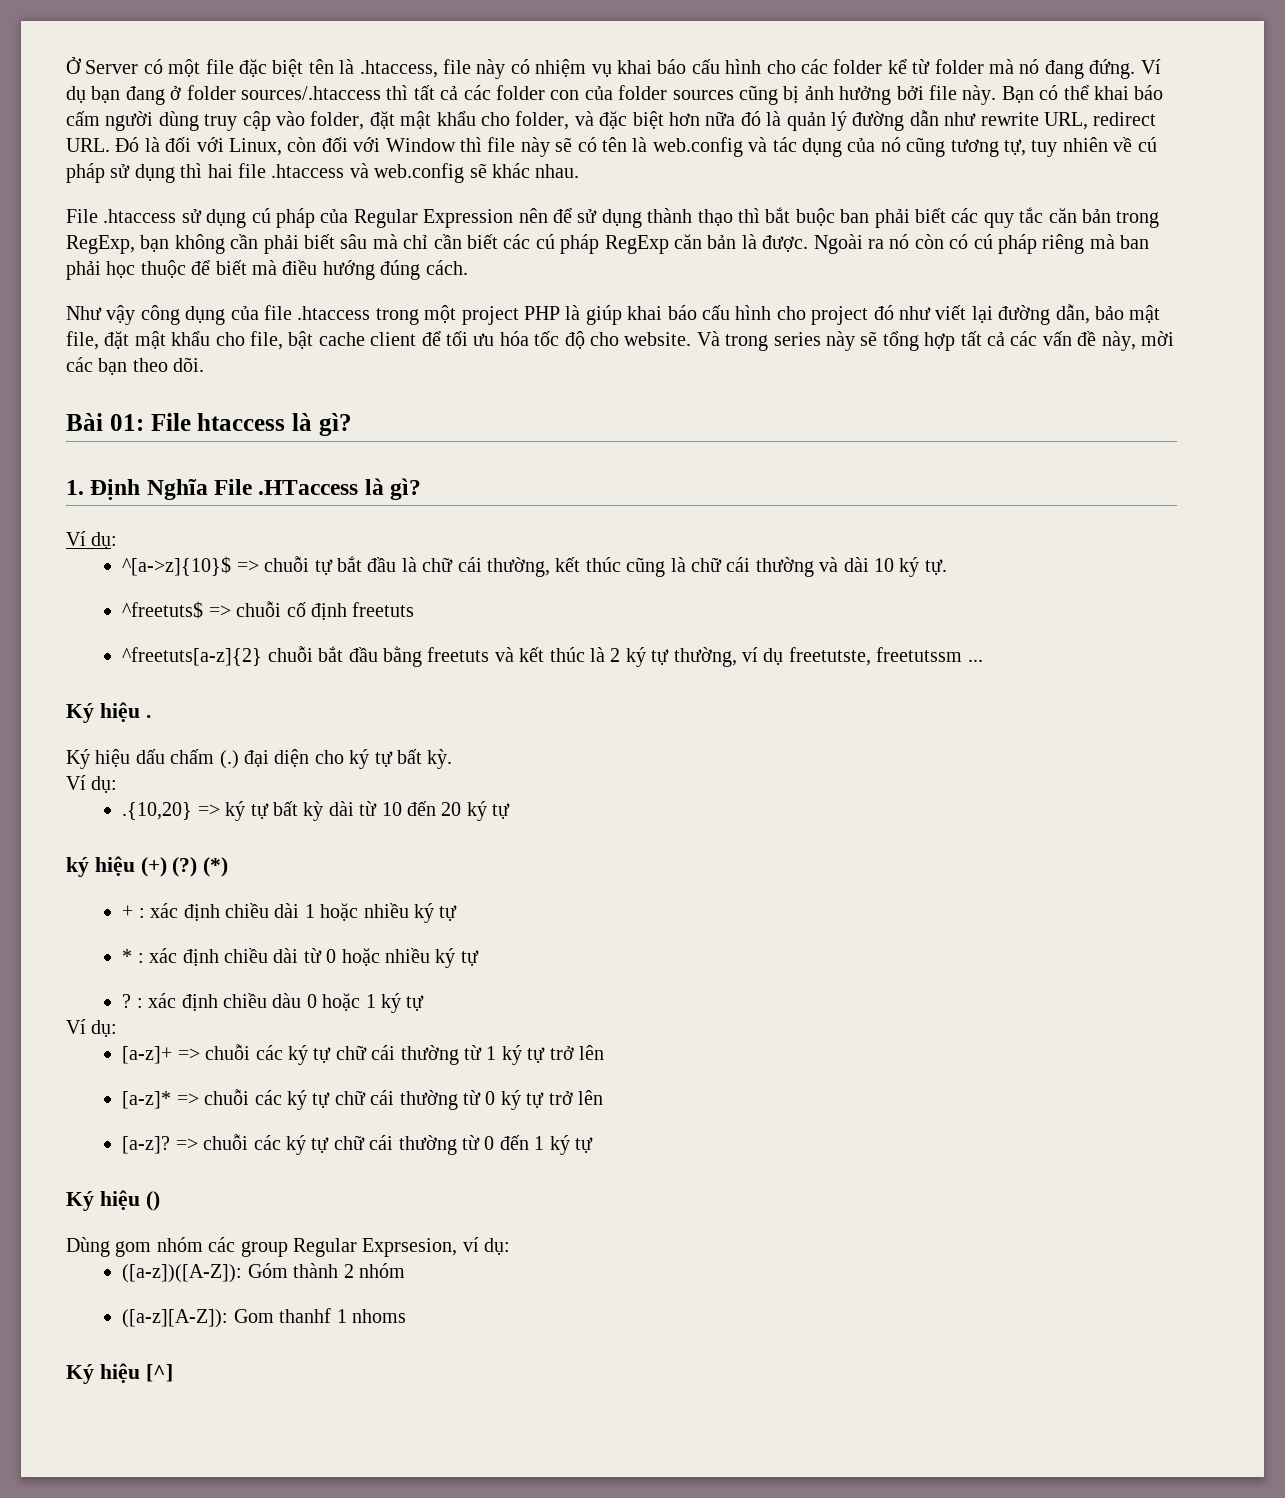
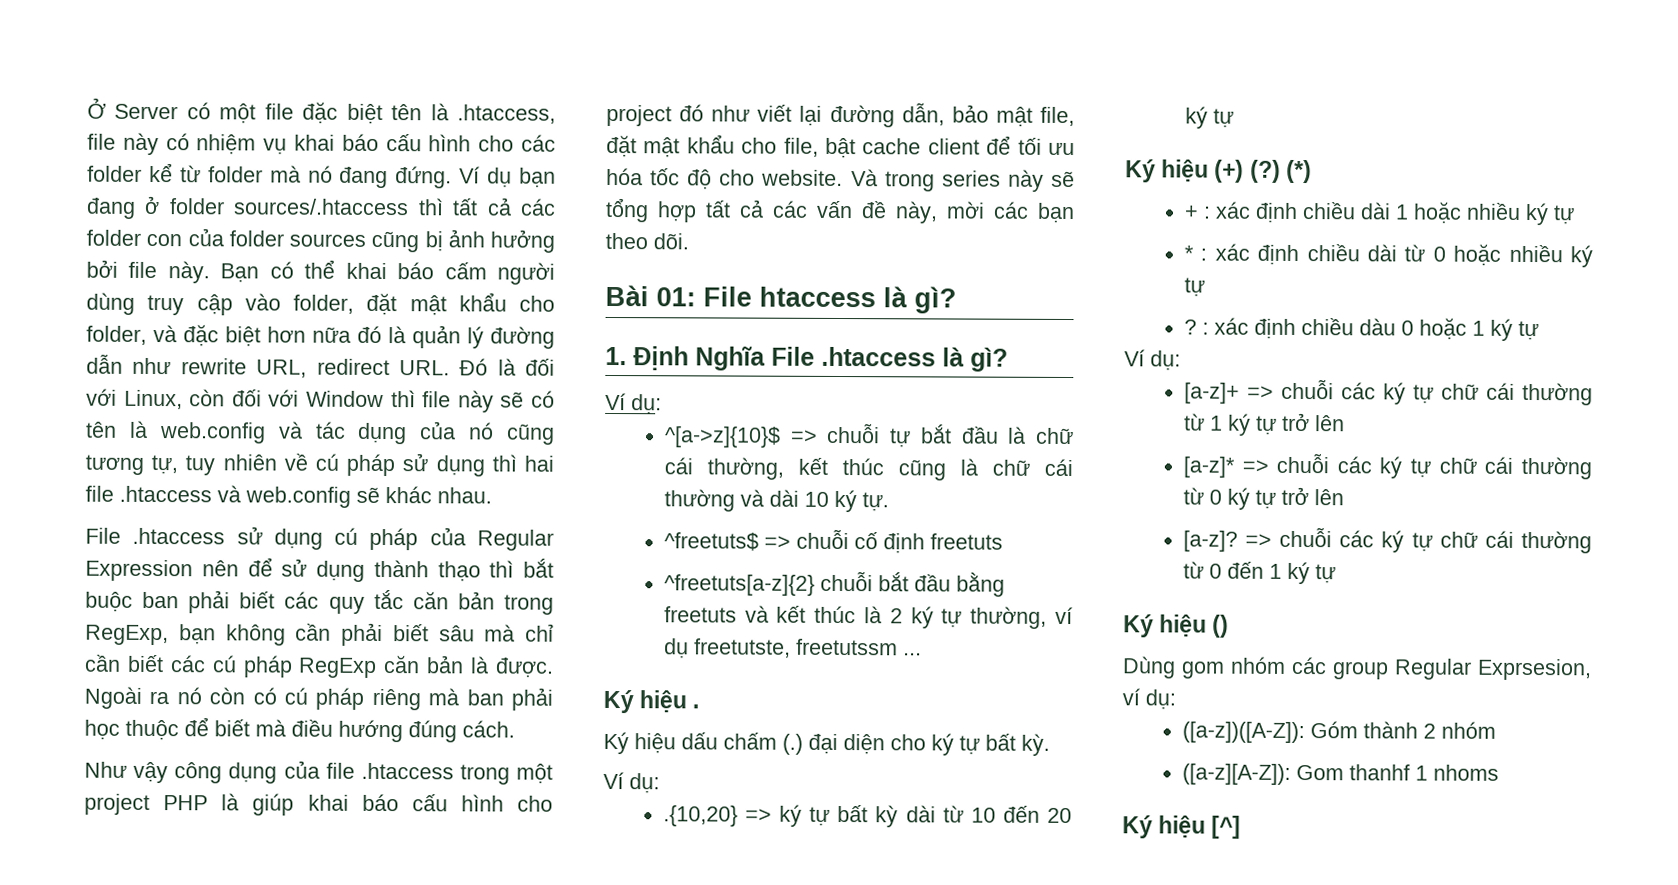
- 1. Định Nghĩa File .HTaccess là gì?
+ 1. Định Nghĩa File .htaccess là gì?
- ký hiệu (+) (?)
+ Ký hiệu (+) (?)

